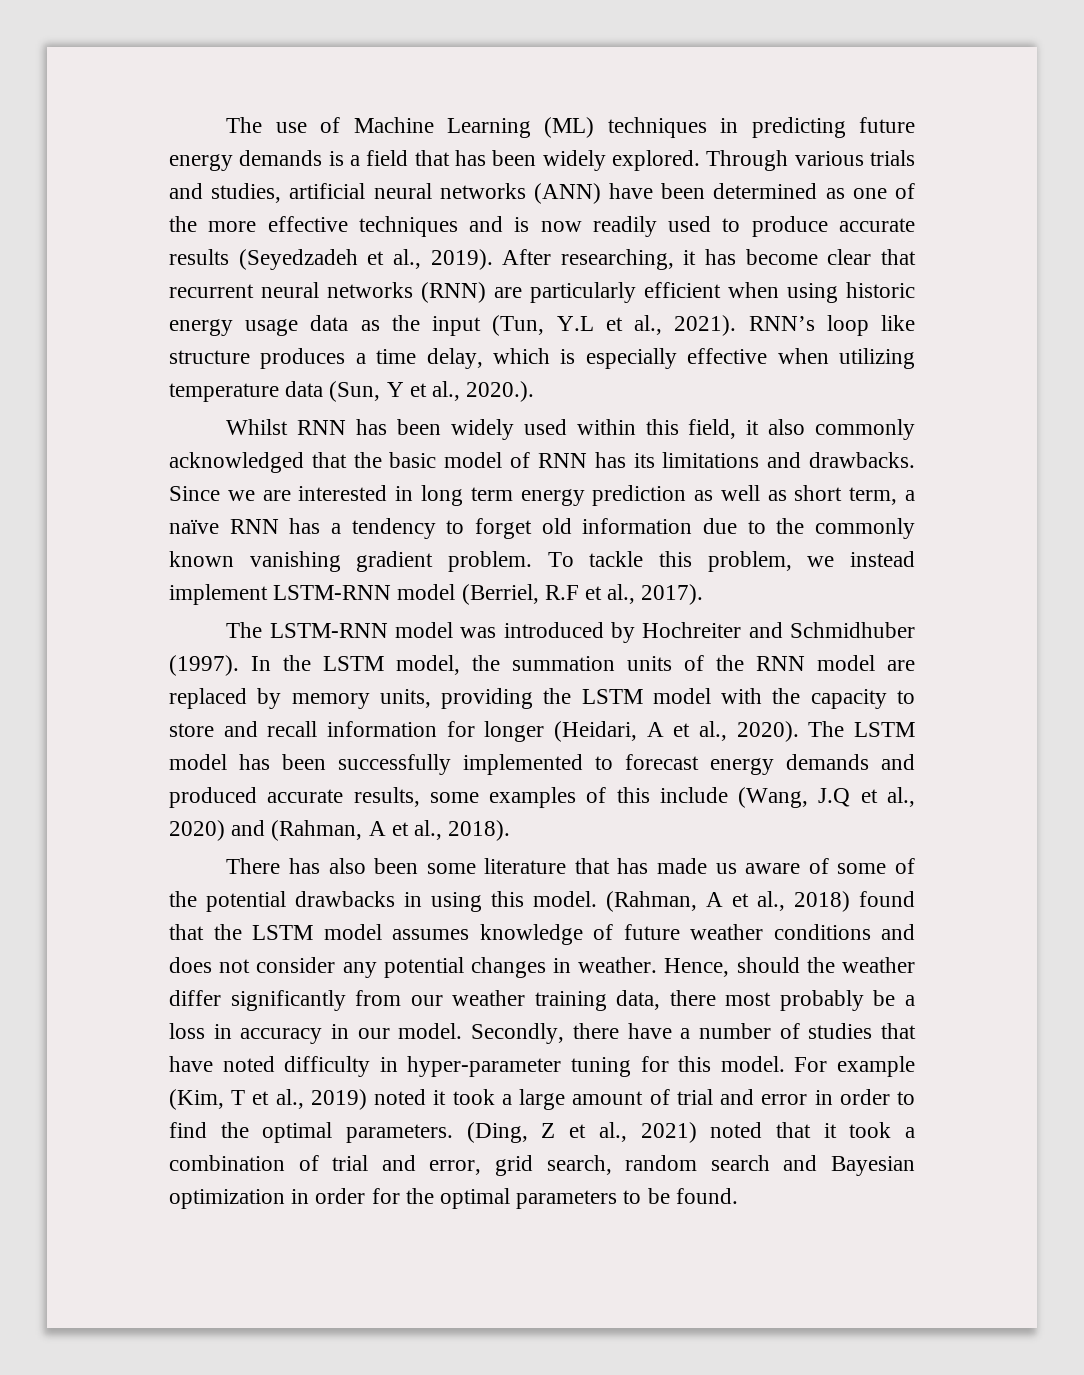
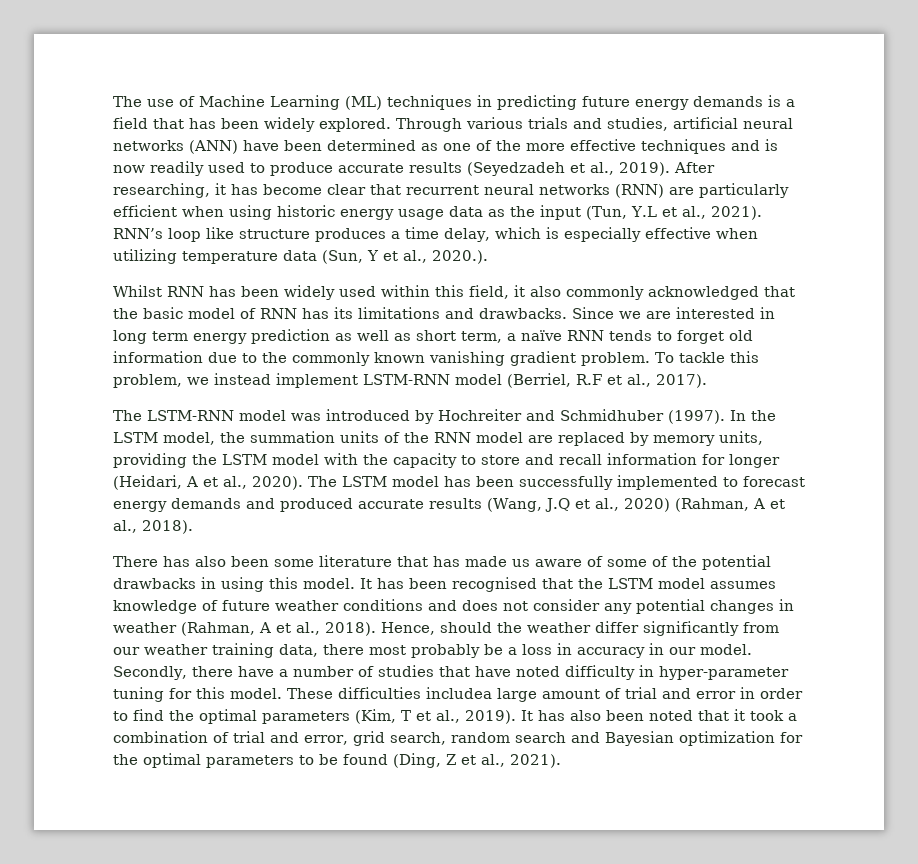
- Since we are interested in long term energy prediction as well as short term, a naïve RNN has a tendency to forget old information due to the commonly known vanishing gradient problem.
+ Since we are interested in long term energy prediction as well as short term, a naïve RNN tends to forget old information due to the commonly known vanishing gradient problem.
- The LSTM model has been successfully implemented to forecast energy demands and produced accurate results, some examples of this include (Wang, J.Q et al., 2020) and (Rahman, A et al., 2018).
+ The LSTM model has been successfully implemented to forecast energy demands and produced accurate results (Wang, J.Q et al., 2020) (Rahman, A et al., 2018).
- (Rahman, A et al., 2018) found that the LSTM model assumes knowledge of future weather conditions and does not consider any potential changes in weather.
+ It has been recognised that the LSTM model assumes knowledge of future weather conditions and does not consider any potential changes in weather (Rahman, A et al., 2018).
- For example (Kim, T et al., 2019) noted it took a large amount of trial and error in order to find the optimal parameters. (Ding, Z et al., 2021) noted that it took a combination of trial and error, grid search, random search and Bayesian optimization in order for the optimal parameters to be found.
+ These difficulties includea large amount of trial and error in order to find the optimal parameters (Kim, T et al., 2019). It has also been noted that it took a combination of trial and error, grid search, random search and Bayesian optimization for the optimal parameters to be found (Ding, Z et al., 2021).

